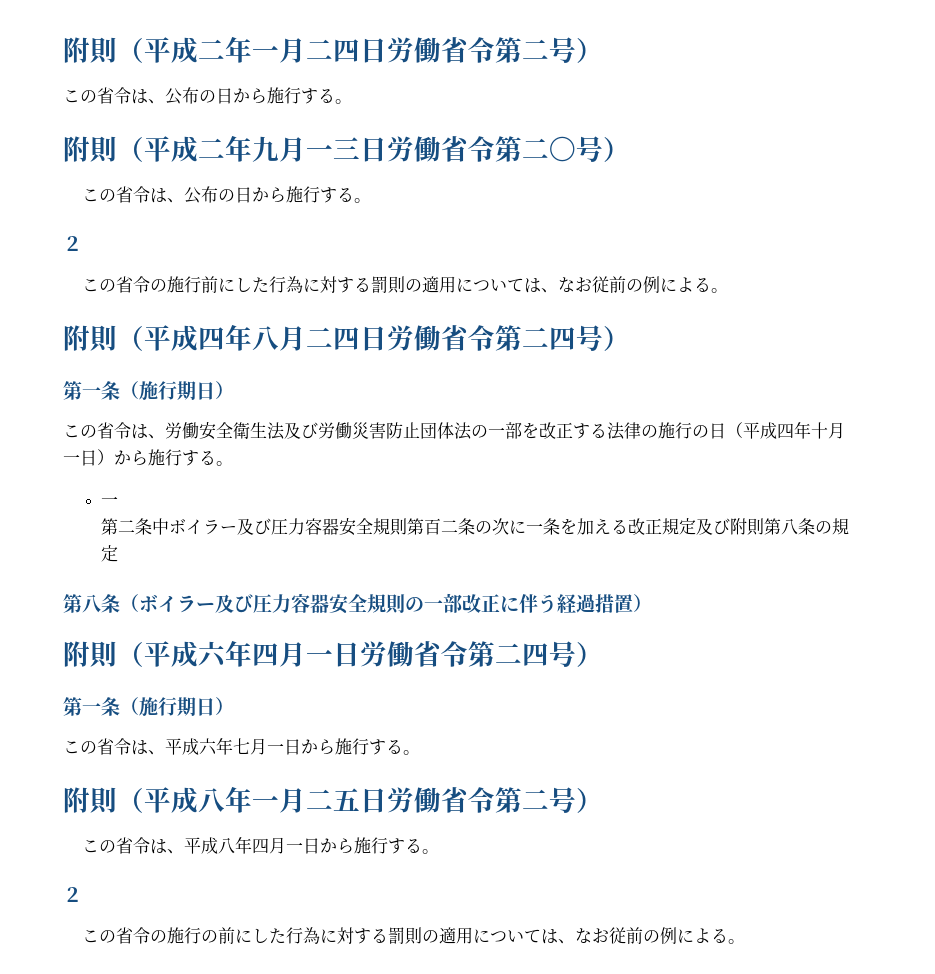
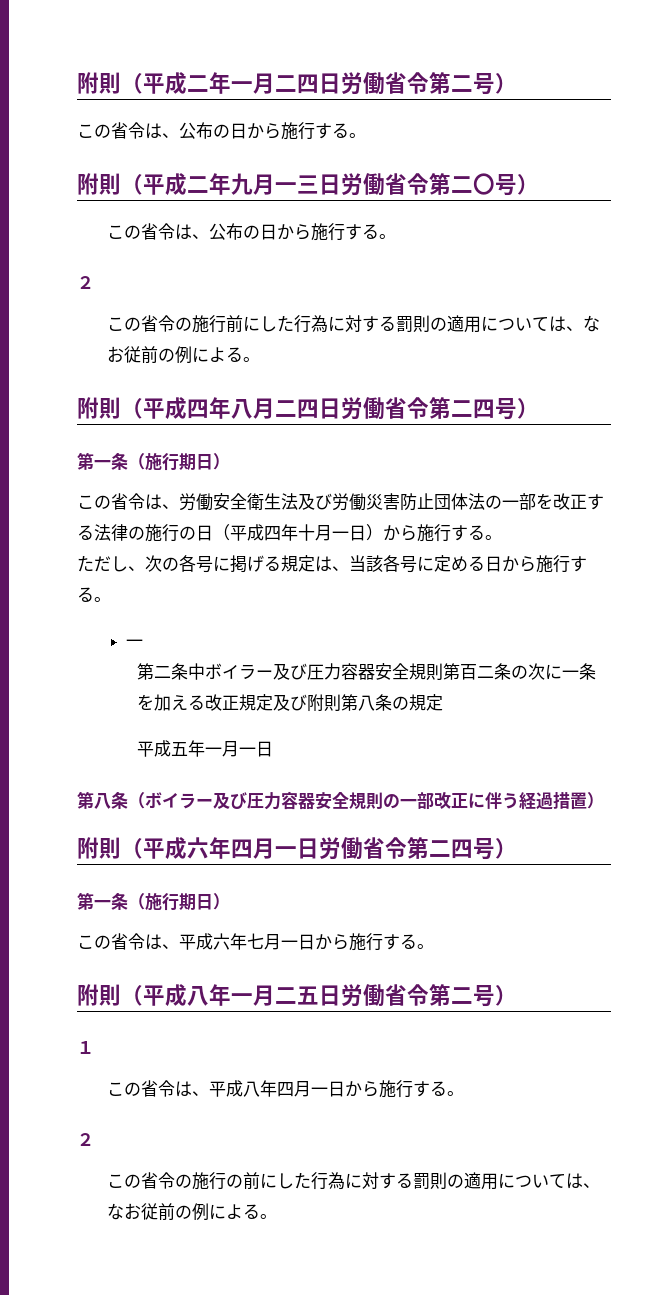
+ ただし、次の各号に掲げる規定は、当該各号に定める日から施行する。
+ 平成五年一月一日
+ １

